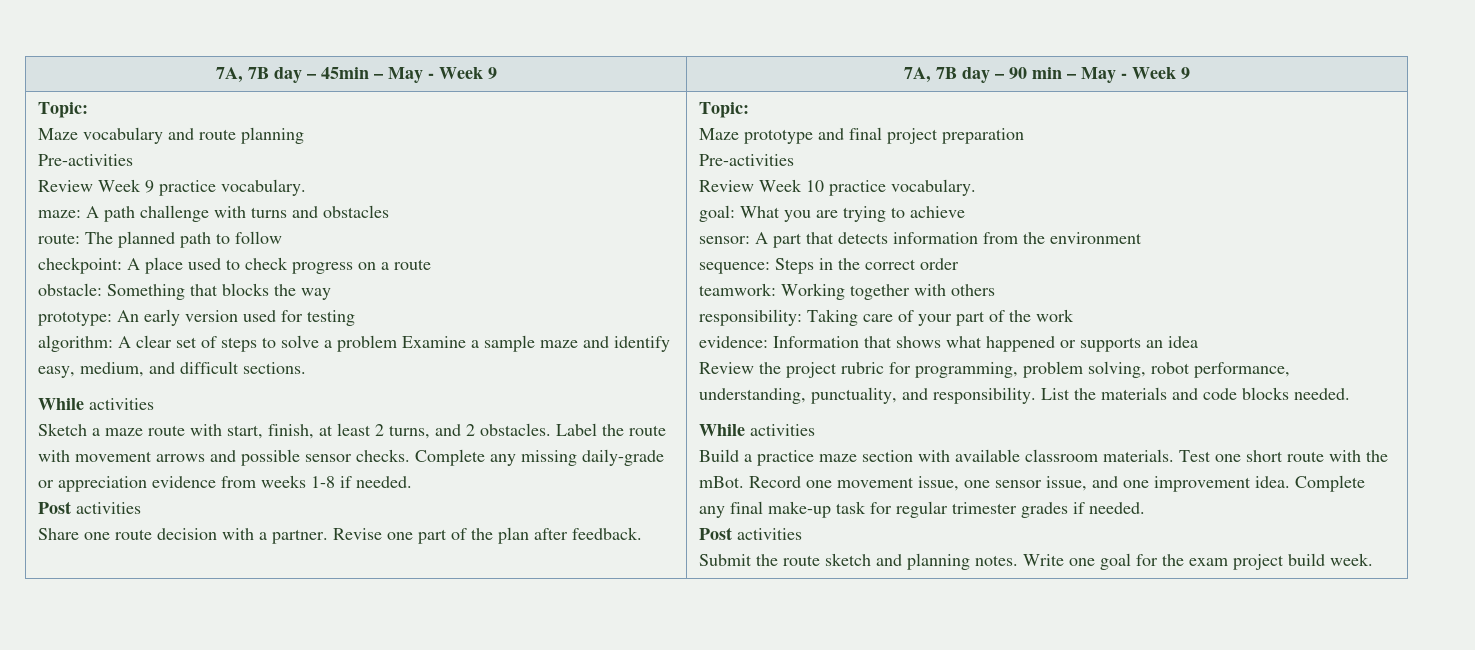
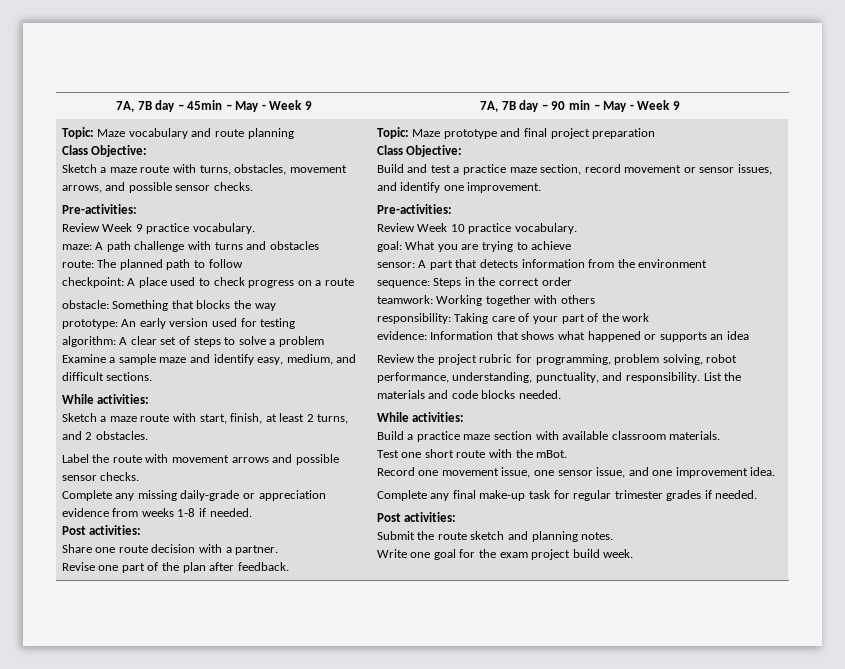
  7A, 7B day – 45min – May - Week 9 | 7A, 7B day – 90 min – May - Week 9
- Topic:
- Maze vocabulary and route planning
- Pre-activities
+ Topic: Maze vocabulary and route planning
+ Class Objective:
+ Sketch a maze route with turns, obstacles, movement arrows, and possible sensor checks.
+ Pre-activities:
  algorithm: A clear set of steps to solve a problem Examine a sample maze and identify easy, medium, and difficult sections.
- While activities
+ While activities:
- Sketch a maze route with start, finish, at least 2 turns, and 2 obstacles. Label the route with movement arrows and possible sensor checks. Complete any missing daily-grade or appreciation evidence from weeks 1-8 if needed.
- Post activities
+ Sketch a maze route with start, finish, at least 2 turns, and 2 obstacles.
+ Label the route with movement arrows and possible sensor checks.
+ Complete any missing daily-grade or appreciation evidence from weeks 1-8 if needed.
+ Post activities:
- Share one route decision with a partner. Revise one part of the plan after feedback. | Topic:
- Maze prototype and final project preparation
- Pre-activities
+ Share one route decision with a partner.
+ Revise one part of the plan after feedback. | Topic: Maze prototype and final project preparation
+ Class Objective:
+ Build and test a practice maze section, record movement or sensor issues, and identify one improvement.
+ Pre-activities:
  List the materials and code blocks needed.
- While activities
+ While activities:
- Build a practice maze section with available classroom materials. Test one short route with the mBot. Record one movement issue, one sensor issue, and one improvement idea. Complete any final make-up task for regular trimester grades if needed.
- Post activities
+ Build a practice maze section with available classroom materials.
+ Test one short route with the mBot.
+ Record one movement issue, one sensor issue, and one improvement idea.
+ Complete any final make-up task for regular trimester grades if needed.
+ Post activities:
- Submit the route sketch and planning notes. Write one goal for the exam project build week.
+ Submit the route sketch and planning notes.
+ Write one goal for the exam project build week.

